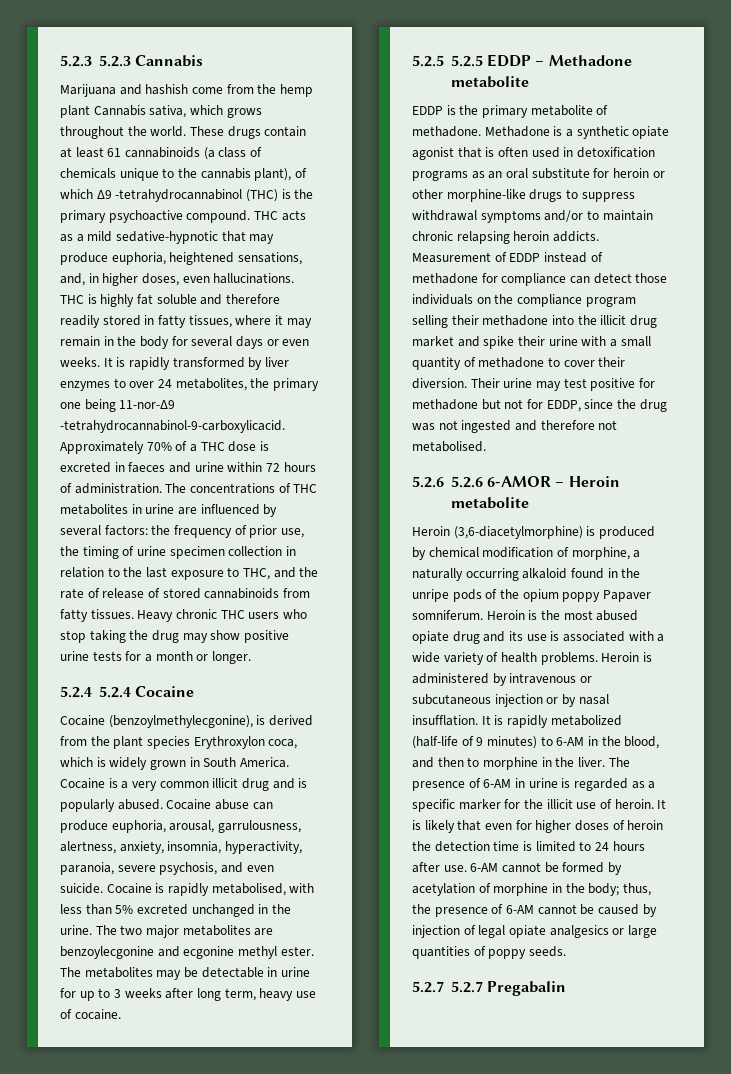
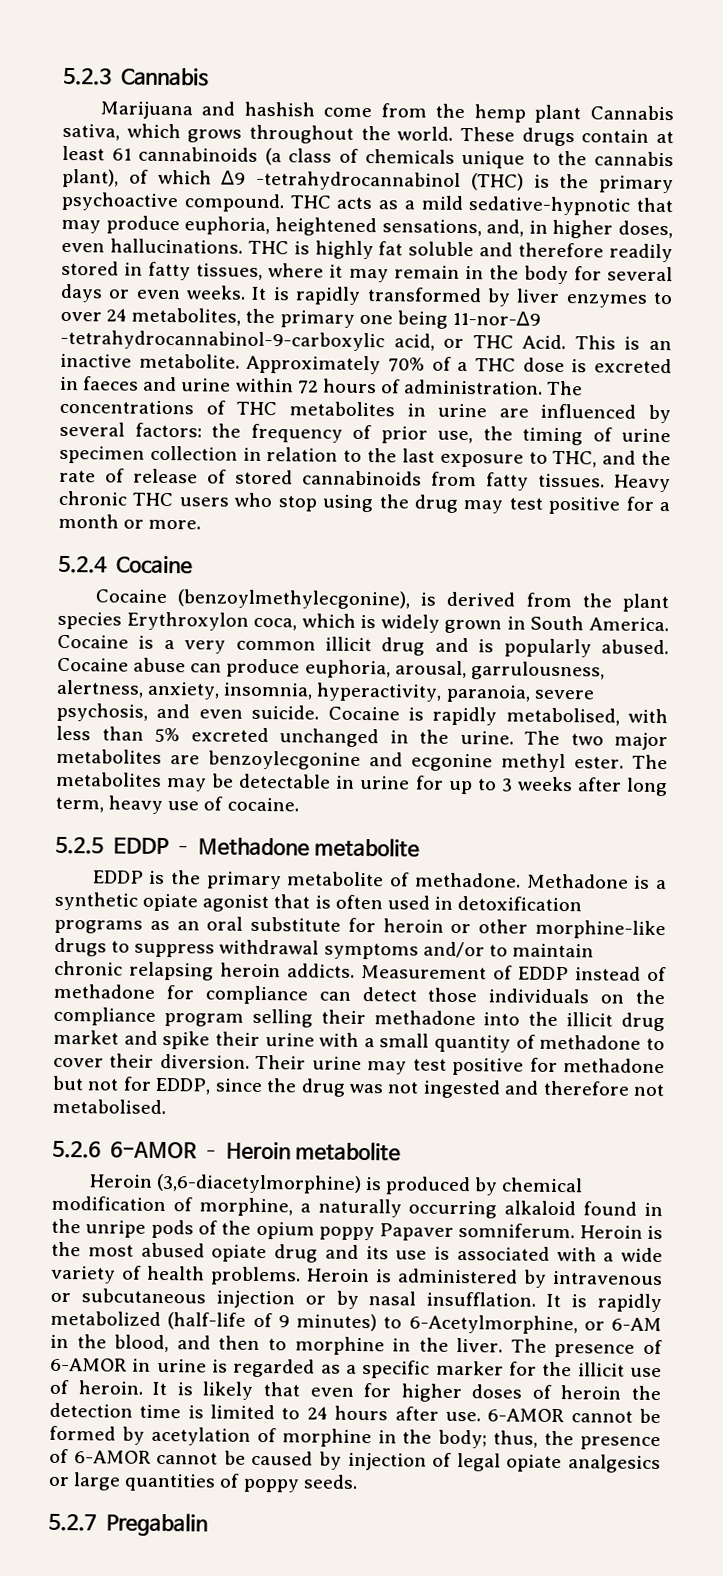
- 5.2.3 5.2.3 Cannabis
+ 5.2.3 Cannabis
- It is rapidly transformed by liver enzymes to over 24 metabolites, the primary one being 11-nor-∆9 -tetrahydrocannabinol-9-carboxylicacid.
+ It is rapidly transformed by liver enzymes to over 24 metabolites, the primary one being 11-nor-∆9 -tetrahydrocannabinol-9-carboxylic acid, or THC Acid. This is an inactive metabolite.
- Heavy chronic THC users who stop taking the drug may show positive urine tests for a month or longer.
- 5.2.4 5.2.4 Cocaine
+ Heavy chronic THC users who stop using the drug may test positive for a month or more.
+ 5.2.4 Cocaine
- 5.2.5 5.2.5 EDDP – Methadone metabolite
+ 5.2.5 EDDP – Methadone metabolite
- 5.2.6 5.2.6 6-AMOR – Heroin metabolite
+ 5.2.6 6-AMOR – Heroin metabolite
- It is rapidly metabolized (half-life of 9 minutes) to 6-AM in the blood, and then to morphine in the liver.
+ It is rapidly metabolized (half-life of 9 minutes) to 6-Acetylmorphine, or 6-AM in the blood, and then to morphine in the liver.
- The presence of 6-AM in urine is regarded as a specific marker for the illicit use of heroin.
+ The presence of 6-AMOR in urine is regarded as a specific marker for the illicit use of heroin.
- 6-AM cannot be formed by acetylation of morphine in the body; thus, the presence of 6-AM cannot be caused by injection of legal opiate analgesics or large quantities of poppy seeds.
+ 6-AMOR cannot be formed by acetylation of morphine in the body; thus, the presence of 6-AMOR cannot be caused by injection of legal opiate analgesics or large quantities of poppy seeds.
- 5.2.7 5.2.7 Pregabalin
+ 5.2.7 Pregabalin

